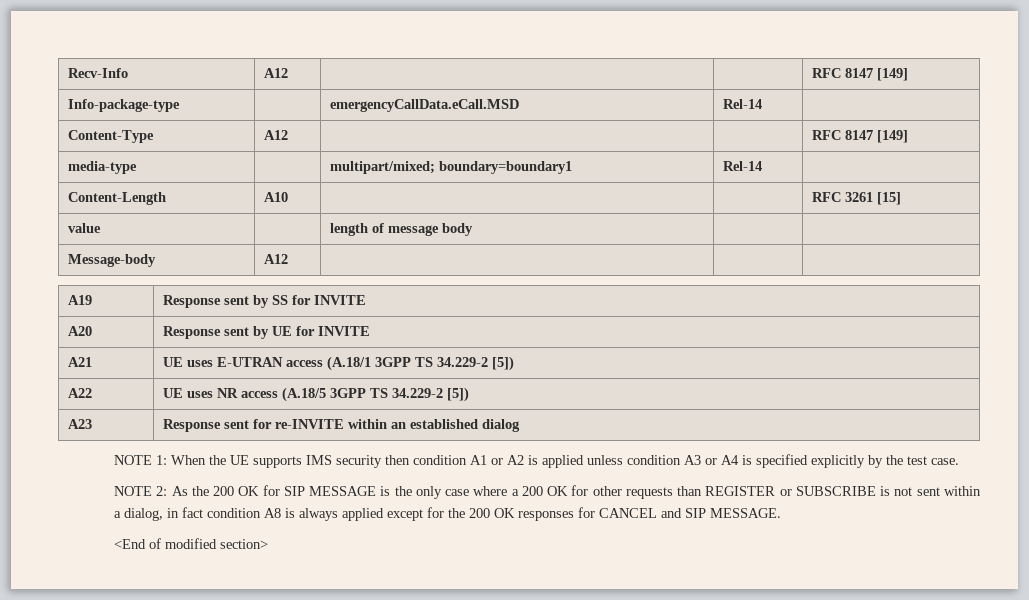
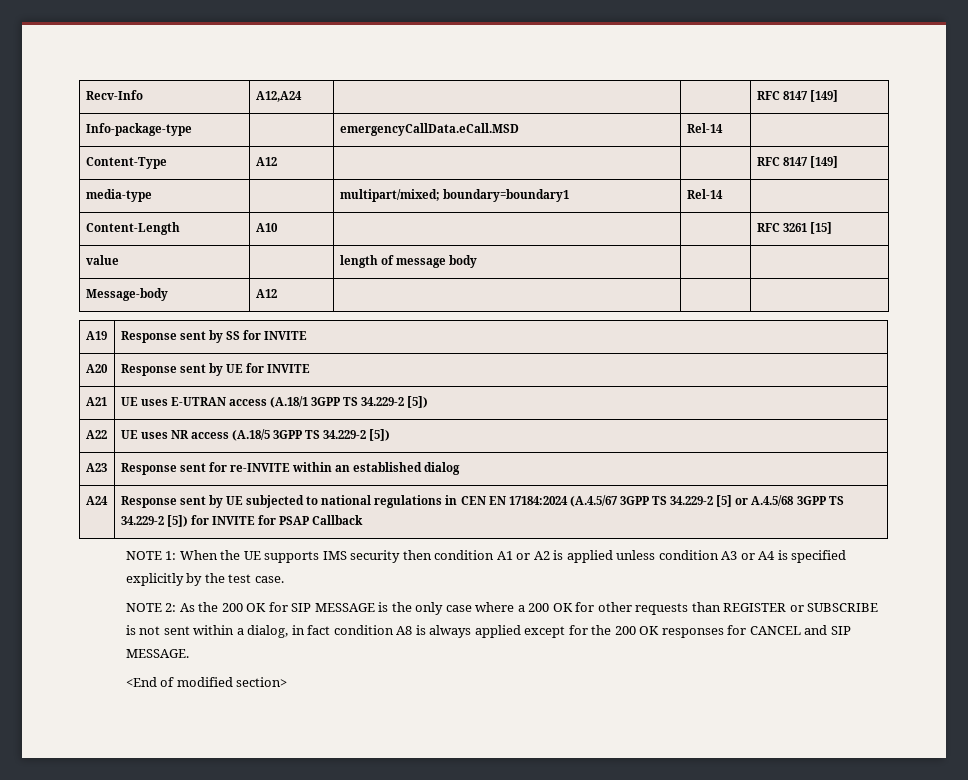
- Recv-Info | A12 | | | RFC 8147 [149]
+ Recv-Info | A12,A24 | | | RFC 8147 [149]
+ A24 | Response sent by UE subjected to national regulations in CEN EN 17184:2024 (A.4.5/67 3GPP TS 34.229-2 [5] or A.4.5/68 3GPP TS 34.229-2 [5]) for INVITE for PSAP Callback

